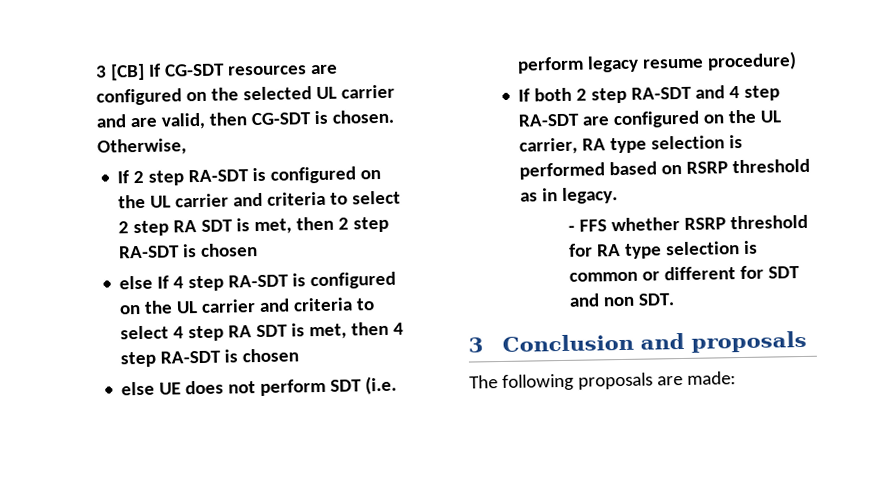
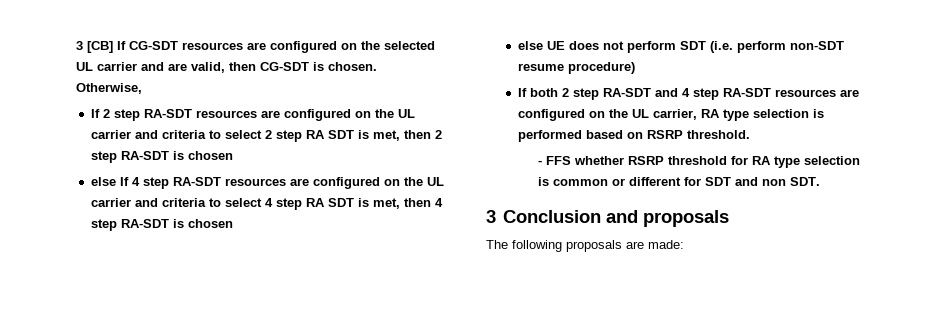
- If 2 step RA-SDT is configured on the UL carrier and criteria to select 2 step RA SDT is met, then 2 step RA-SDT is chosen
+ If 2 step RA-SDT resources are configured on the UL carrier and criteria to select 2 step RA SDT is met, then 2 step RA-SDT is chosen
- else If 4 step RA-SDT is configured on the UL carrier and criteria to select 4 step RA SDT is met, then 4 step RA-SDT is chosen
+ else If 4 step RA-SDT resources are configured on the UL carrier and criteria to select 4 step RA SDT is met, then 4 step RA-SDT is chosen
- else UE does not perform SDT (i.e. perform legacy resume procedure)
+ else UE does not perform SDT (i.e. perform non-SDT resume procedure)
- If both 2 step RA-SDT and 4 step RA-SDT are configured on the UL carrier, RA type selection is performed based on RSRP threshold as in legacy.
+ If both 2 step RA-SDT and 4 step RA-SDT resources are configured on the UL carrier, RA type selection is performed based on RSRP threshold.

